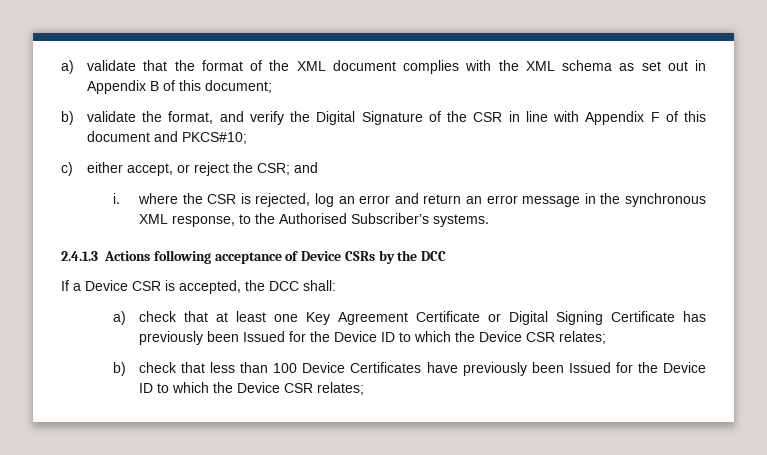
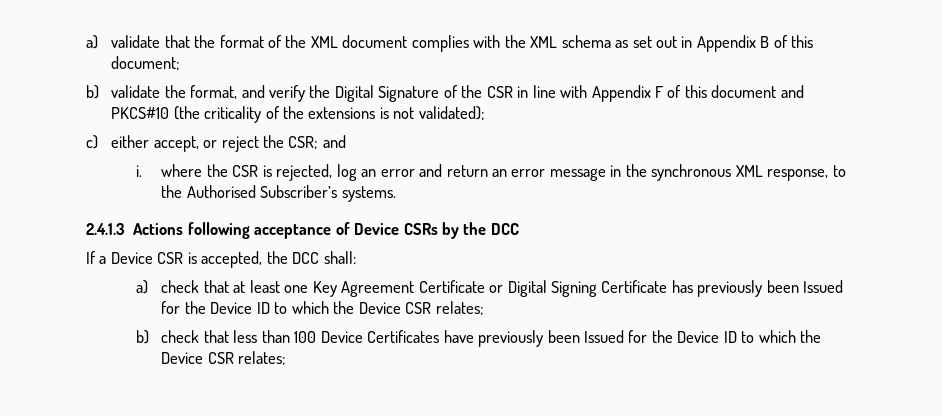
- b) validate the format, and verify the Digital Signature of the CSR in line with Appendix F of this document and PKCS#10;
+ b) validate the format, and verify the Digital Signature of the CSR in line with Appendix F of this document and PKCS#10 (the criticality of the extensions is not validated);

